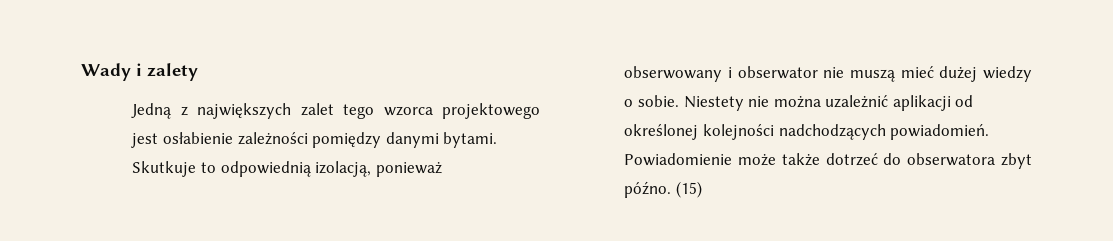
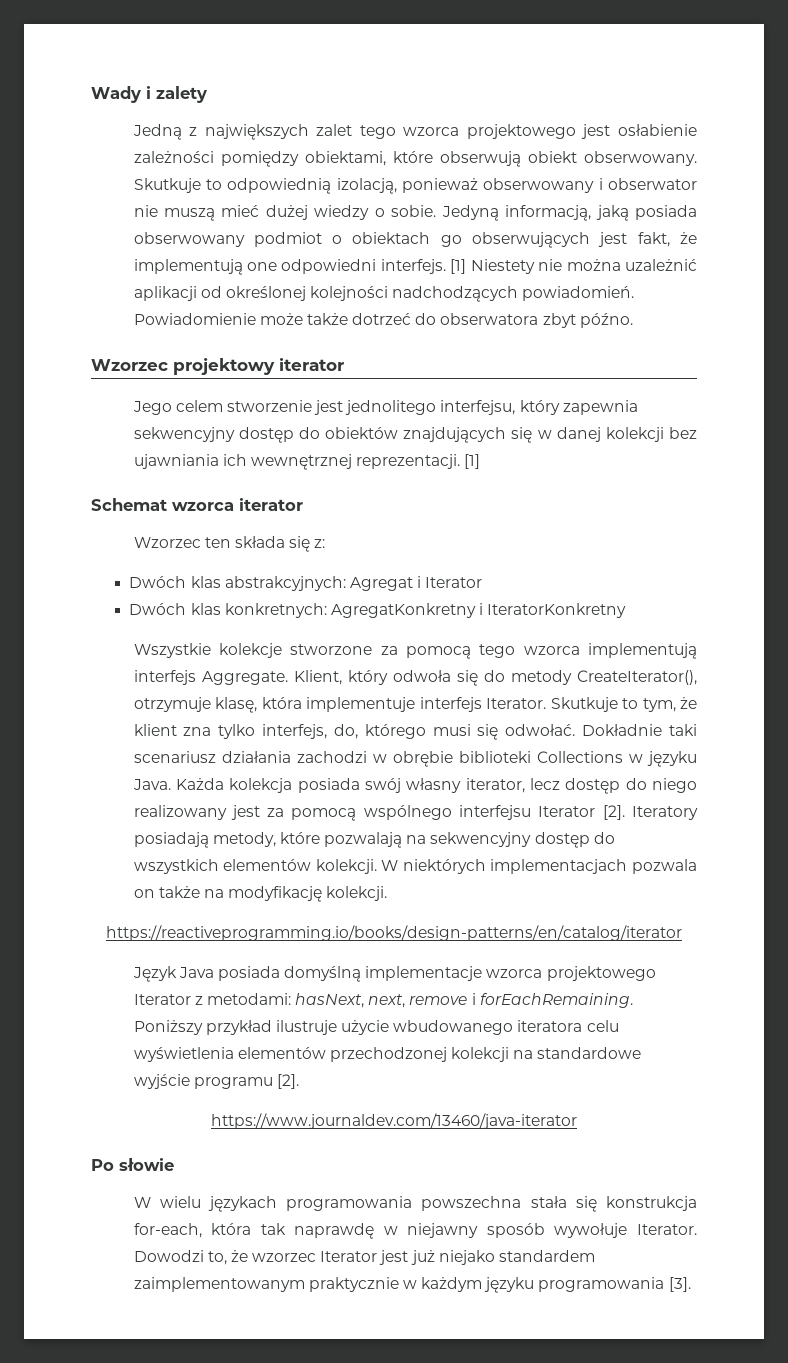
- Jedną z największych zalet tego wzorca projektowego jest osłabienie zależności pomiędzy danymi bytami.
+ Jedną z największych zalet tego wzorca projektowego jest osłabienie zależności pomiędzy obiektami, które obserwują obiekt obserwowany.
- Niestety nie można uzależnić aplikacji od określonej kolejności nadchodzących powiadomień.
+ Jedyną informacją, jaką posiada obserwowany podmiot o obiektach go obserwujących jest fakt, że implementują one odpowiedni interfejs. [1] Niestety nie można uzależnić aplikacji od określonej kolejności nadchodzących powiadomień.
- Powiadomienie może także dotrzeć do obserwatora zbyt późno. (15)
+ Powiadomienie może także dotrzeć do obserwatora zbyt późno.
+ Wzorzec projektowy iterator
+ Jego celem stworzenie jest jednolitego interfejsu, który zapewnia sekwencyjny dostęp do obiektów znajdujących się w danej kolekcji bez ujawniania ich wewnętrznej reprezentacji. [1]
+ Schemat wzorca iterator
+ Wzorzec ten składa się z:
+ Dwóch klas abstrakcyjnych: Agregat i Iterator
+ Dwóch klas konkretnych: AgregatKonkretny i IteratorKonkretny
+ Wszystkie kolekcje stworzone za pomocą tego wzorca implementują interfejs Aggregate. Klient, który odwoła się do metody CreateIterator(), otrzymuje klasę, która implementuje interfejs Iterator. Skutkuje to tym, że klient zna tylko interfejs, do, którego musi się odwołać. Dokładnie taki scenariusz działania zachodzi w obrębie biblioteki Collections w języku Java. Każda kolekcja posiada swój własny iterator, lecz dostęp do niego realizowany jest za pomocą wspólnego interfejsu Iterator [2]. Iteratory posiadają metody, które pozwalają na sekwencyjny dostęp do wszystkich elementów kolekcji. W niektórych implementacjach pozwala on także na modyfikację kolekcji.
+ https://reactiveprogramming.io/books/design-patterns/en/catalog/iterator
+ Język Java posiada domyślną implementacje wzorca projektowego Iterator z metodami: hasNext, next, remove i forEachRemaining. Poniższy przykład ilustruje użycie wbudowanego iteratora celu wyświetlenia elementów przechodzonej kolekcji na standardowe wyjście programu [2].
+ https://www.journaldev.com/13460/java-iterator
+ Po słowie
+ W wielu językach programowania powszechna stała się konstrukcja for-each, która tak naprawdę w niejawny sposób wywołuje Iterator. Dowodzi to, że wzorzec Iterator jest już niejako standardem zaimplementowanym praktycznie w każdym języku programowania [3].

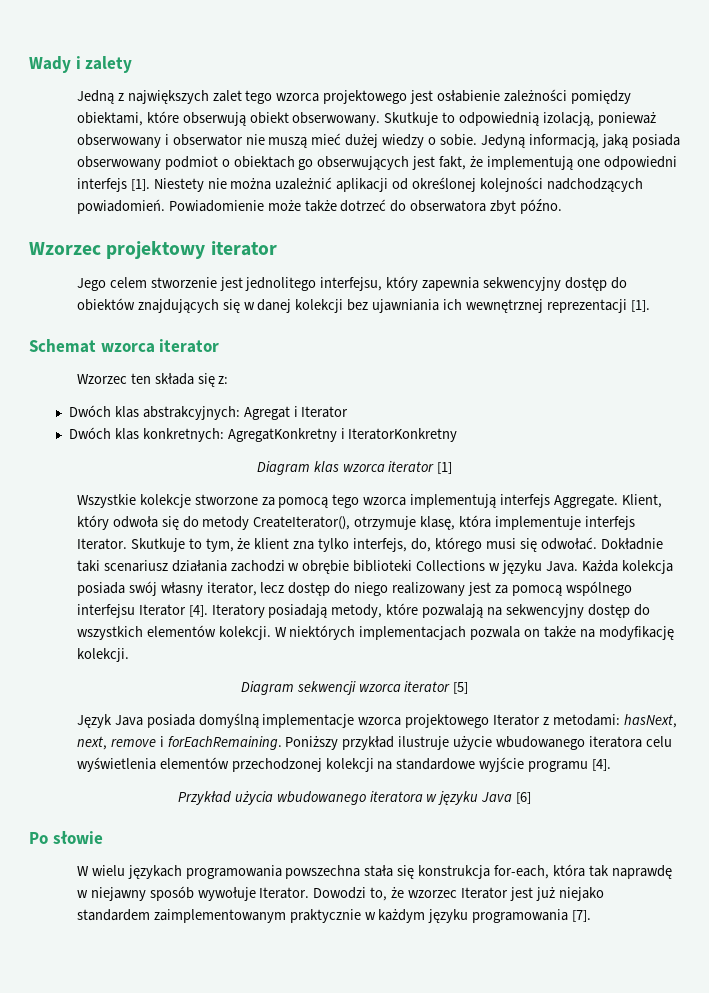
- Jedyną informacją, jaką posiada obserwowany podmiot o obiektach go obserwujących jest fakt, że implementują one odpowiedni interfejs. [1] Niestety nie można uzależnić aplikacji od określonej kolejności nadchodzących powiadomień.
+ Jedyną informacją, jaką posiada obserwowany podmiot o obiektach go obserwujących jest fakt, że implementują one odpowiedni interfejs [1]. Niestety nie można uzależnić aplikacji od określonej kolejności nadchodzących powiadomień.
- Jego celem stworzenie jest jednolitego interfejsu, który zapewnia sekwencyjny dostęp do obiektów znajdujących się w danej kolekcji bez ujawniania ich wewnętrznej reprezentacji. [1]
+ Jego celem stworzenie jest jednolitego interfejsu, który zapewnia sekwencyjny dostęp do obiektów znajdujących się w danej kolekcji bez ujawniania ich wewnętrznej reprezentacji [1].
+ Diagram klas wzorca iterator [1]
- Każda kolekcja posiada swój własny iterator, lecz dostęp do niego realizowany jest za pomocą wspólnego interfejsu Iterator [2].
+ Każda kolekcja posiada swój własny iterator, lecz dostęp do niego realizowany jest za pomocą wspólnego interfejsu Iterator [4].
- https://reactiveprogramming.io/books/design-patterns/en/catalog/iterator
+ Diagram sekwencji wzorca iterator [5]
- Poniższy przykład ilustruje użycie wbudowanego iteratora celu wyświetlenia elementów przechodzonej kolekcji na standardowe wyjście programu [2].
- https://www.journaldev.com/13460/java-iterator
+ Poniższy przykład ilustruje użycie wbudowanego iteratora celu wyświetlenia elementów przechodzonej kolekcji na standardowe wyjście programu [4].
+ Przykład użycia wbudowanego iteratora w języku Java [6]
- Dowodzi to, że wzorzec Iterator jest już niejako standardem zaimplementowanym praktycznie w każdym języku programowania [3].
+ Dowodzi to, że wzorzec Iterator jest już niejako standardem zaimplementowanym praktycznie w każdym języku programowania [7].

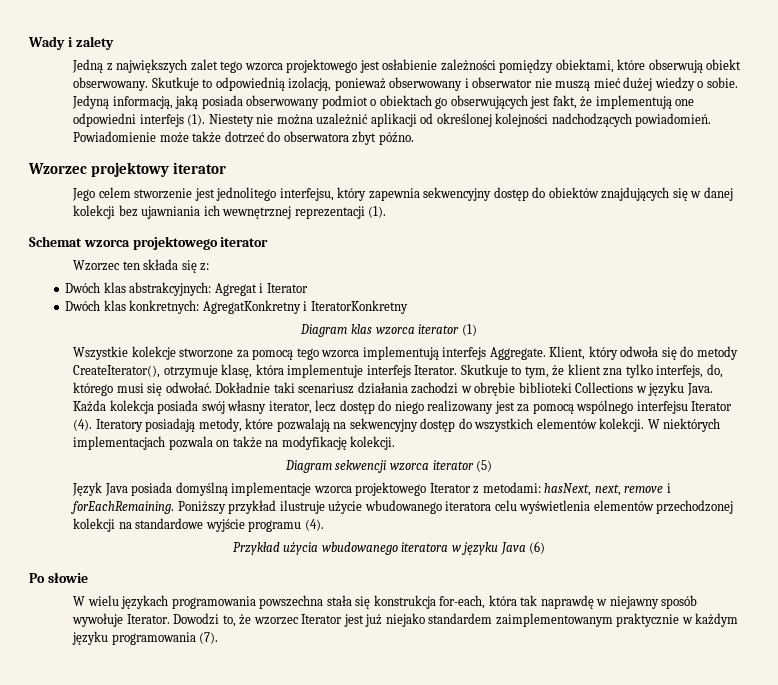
- Jedyną informacją, jaką posiada obserwowany podmiot o obiektach go obserwujących jest fakt, że implementują one odpowiedni interfejs [1].
+ Jedyną informacją, jaką posiada obserwowany podmiot o obiektach go obserwujących jest fakt, że implementują one odpowiedni interfejs (1).
- Jego celem stworzenie jest jednolitego interfejsu, który zapewnia sekwencyjny dostęp do obiektów znajdujących się w danej kolekcji bez ujawniania ich wewnętrznej reprezentacji [1].
+ Jego celem stworzenie jest jednolitego interfejsu, który zapewnia sekwencyjny dostęp do obiektów znajdujących się w danej kolekcji bez ujawniania ich wewnętrznej reprezentacji (1).
- Schemat wzorca iterator
+ Schemat wzorca projektowego iterator
- Diagram klas wzorca iterator [1]
+ Diagram klas wzorca iterator (1)
- Każda kolekcja posiada swój własny iterator, lecz dostęp do niego realizowany jest za pomocą wspólnego interfejsu Iterator [4].
+ Każda kolekcja posiada swój własny iterator, lecz dostęp do niego realizowany jest za pomocą wspólnego interfejsu Iterator (4).
- Diagram sekwencji wzorca iterator [5]
+ Diagram sekwencji wzorca iterator (5)
- Poniższy przykład ilustruje użycie wbudowanego iteratora celu wyświetlenia elementów przechodzonej kolekcji na standardowe wyjście programu [4].
+ Poniższy przykład ilustruje użycie wbudowanego iteratora celu wyświetlenia elementów przechodzonej kolekcji na standardowe wyjście programu (4).
- Przykład użycia wbudowanego iteratora w języku Java [6]
+ Przykład użycia wbudowanego iteratora w języku Java (6)
- Dowodzi to, że wzorzec Iterator jest już niejako standardem zaimplementowanym praktycznie w każdym języku programowania [7].
+ Dowodzi to, że wzorzec Iterator jest już niejako standardem zaimplementowanym praktycznie w każdym języku programowania (7).

